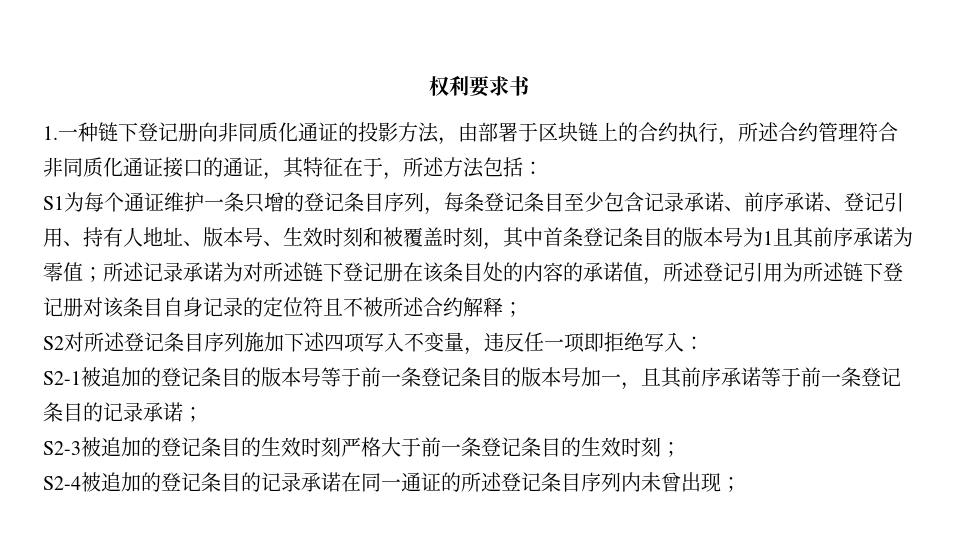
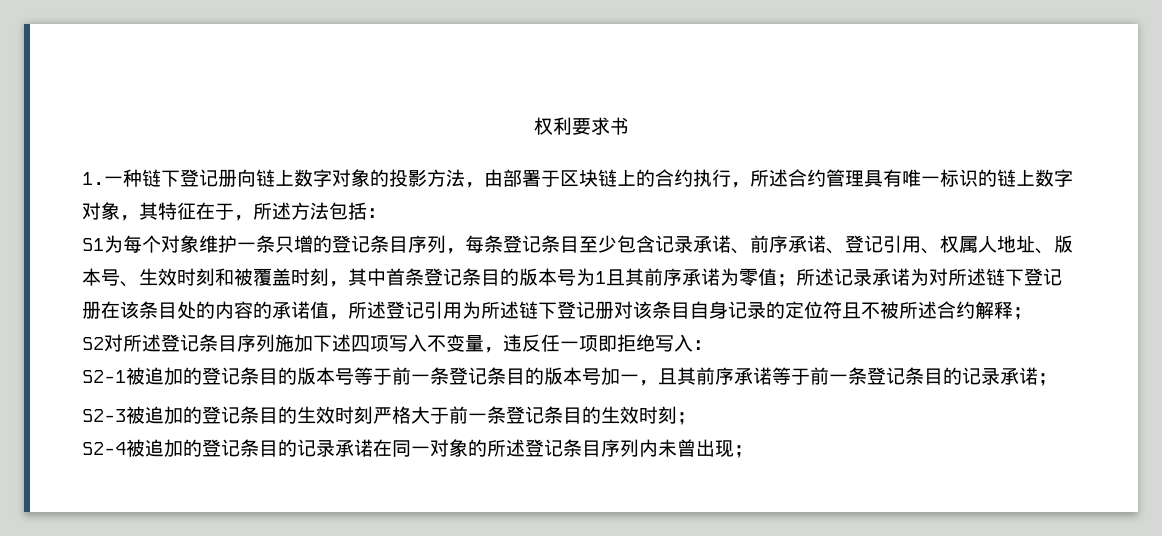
- 1.一种链下登记册向非同质化通证的投影方法，由部署于区块链上的合约执行，所述合约管理符合非同质化通证接口的通证，其特征在于，所述方法包括：
+ 1.一种链下登记册向链上数字对象的投影方法，由部署于区块链上的合约执行，所述合约管理具有唯一标识的链上数字对象，其特征在于，所述方法包括：
- S1为每个通证维护一条只增的登记条目序列，每条登记条目至少包含记录承诺、前序承诺、登记引用、持有人地址、版本号、生效时刻和被覆盖时刻，其中首条登记条目的版本号为1且其前序承诺为零值；
+ S1为每个对象维护一条只增的登记条目序列，每条登记条目至少包含记录承诺、前序承诺、登记引用、权属人地址、版本号、生效时刻和被覆盖时刻，其中首条登记条目的版本号为1且其前序承诺为零值；
- S2-4被追加的登记条目的记录承诺在同一通证的所述登记条目序列内未曾出现；
+ S2-4被追加的登记条目的记录承诺在同一对象的所述登记条目序列内未曾出现；

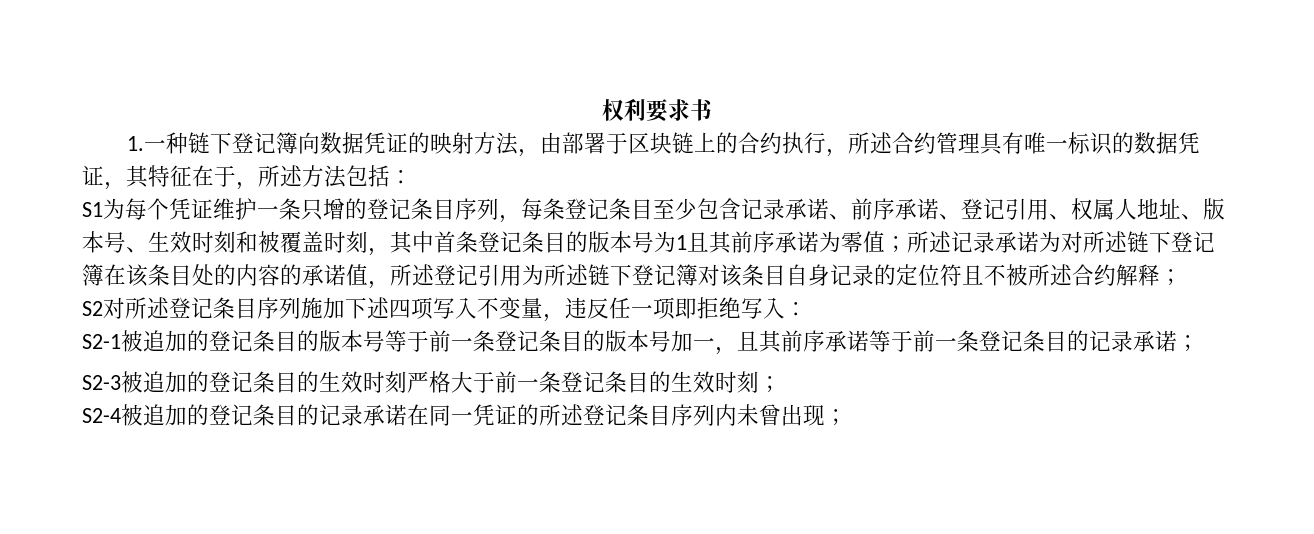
- 1.一种链下登记册向链上数字对象的投影方法，由部署于区块链上的合约执行，所述合约管理具有唯一标识的链上数字对象，其特征在于，所述方法包括：
+ 1.一种链下登记簿向数据凭证的映射方法，由部署于区块链上的合约执行，所述合约管理具有唯一标识的数据凭证，其特征在于，所述方法包括：
- S1为每个对象维护一条只增的登记条目序列，每条登记条目至少包含记录承诺、前序承诺、登记引用、权属人地址、版本号、生效时刻和被覆盖时刻，其中首条登记条目的版本号为1且其前序承诺为零值；
+ S1为每个凭证维护一条只增的登记条目序列，每条登记条目至少包含记录承诺、前序承诺、登记引用、权属人地址、版本号、生效时刻和被覆盖时刻，其中首条登记条目的版本号为1且其前序承诺为零值；
- 所述记录承诺为对所述链下登记册在该条目处的内容的承诺值，所述登记引用为所述链下登记册对该条目自身记录的定位符且不被所述合约解释；
+ 所述记录承诺为对所述链下登记簿在该条目处的内容的承诺值，所述登记引用为所述链下登记簿对该条目自身记录的定位符且不被所述合约解释；
- S2-4被追加的登记条目的记录承诺在同一对象的所述登记条目序列内未曾出现；
+ S2-4被追加的登记条目的记录承诺在同一凭证的所述登记条目序列内未曾出现；

